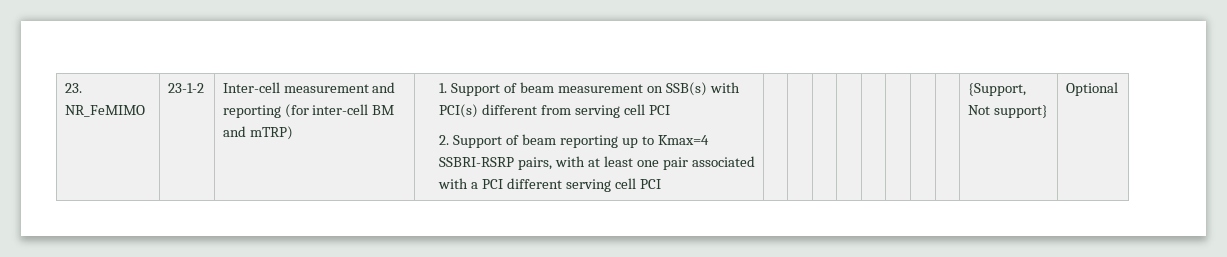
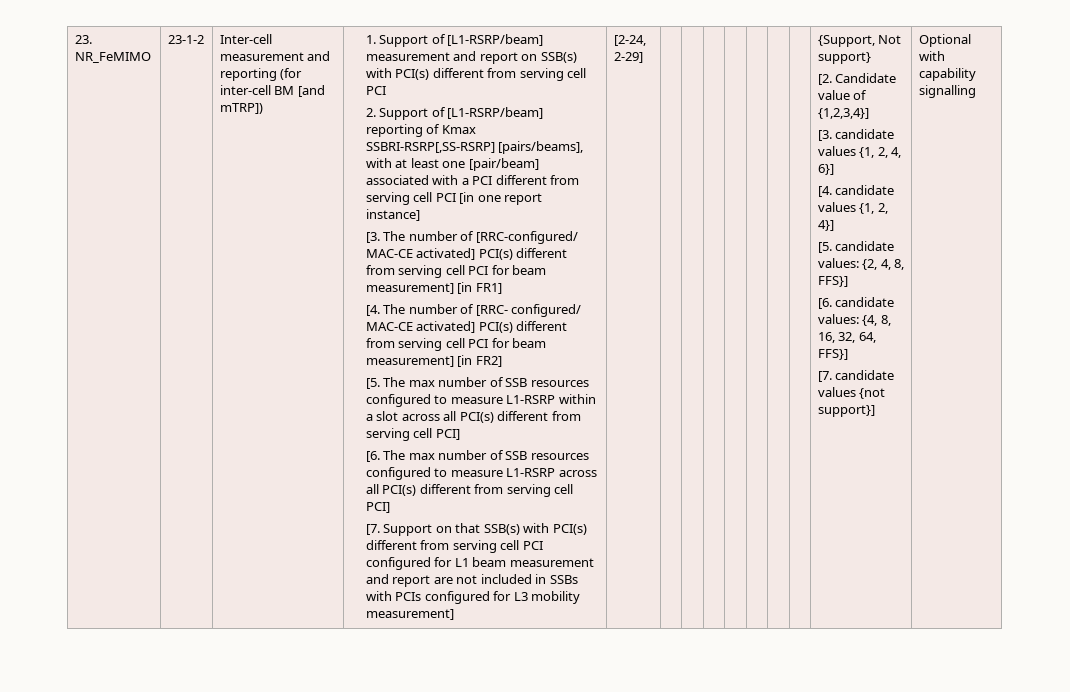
- Inter-cell measurement and reporting (for inter-cell BM and mTRP)
+ Inter-cell measurement and reporting (for inter-cell BM [and mTRP])
- 1. Support of beam measurement on SSB(s) with PCI(s) different from serving cell PCI
+ 1. Support of [L1-RSRP/beam] measurement and report on SSB(s) with PCI(s) different from serving cell PCI
- 2. Support of beam reporting up to Kmax=4 SSBRI-RSRP pairs, with at least one pair associated with a PCI different serving cell PCI | | | | | | | | | {Support, Not support} | Optional
+ 2. Support of [L1-RSRP/beam] reporting of Kmax SSBRI-RSRP[,SS-RSRP] [pairs/beams], with at least one [pair/beam] associated with a PCI different from serving cell PCI [in one report instance]
+ [3. The number of [RRC-configured/ MAC-CE activated] PCI(s) different from serving cell PCI for beam measurement] [in FR1]
+ [4. The number of [RRC- configured/ MAC-CE activated] PCI(s) different from serving cell PCI for beam measurement] [in FR2]
+ [5. The max number of SSB resources configured to measure L1-RSRP within a slot across all PCI(s) different from serving cell PCI]
+ [6. The max number of SSB resources configured to measure L1-RSRP across all PCI(s) different from serving cell PCI]
+ [7. Support on that SSB(s) with PCI(s) different from serving cell PCI configured for L1 beam measurement and report are not included in SSBs with PCIs configured for L3 mobility measurement] | [2-24, 2-29] | | | | | | | | {Support, Not support}
+ [2. Candidate value of {1,2,3,4}]
+ [3. candidate values {1, 2, 4, 6}]
+ [4. candidate values {1, 2, 4}]
+ [5. candidate values: {2, 4, 8, FFS}]
+ [6. candidate values: {4, 8, 16, 32, 64, FFS}]
+ [7. candidate values {not support}] | Optional with capability signalling

